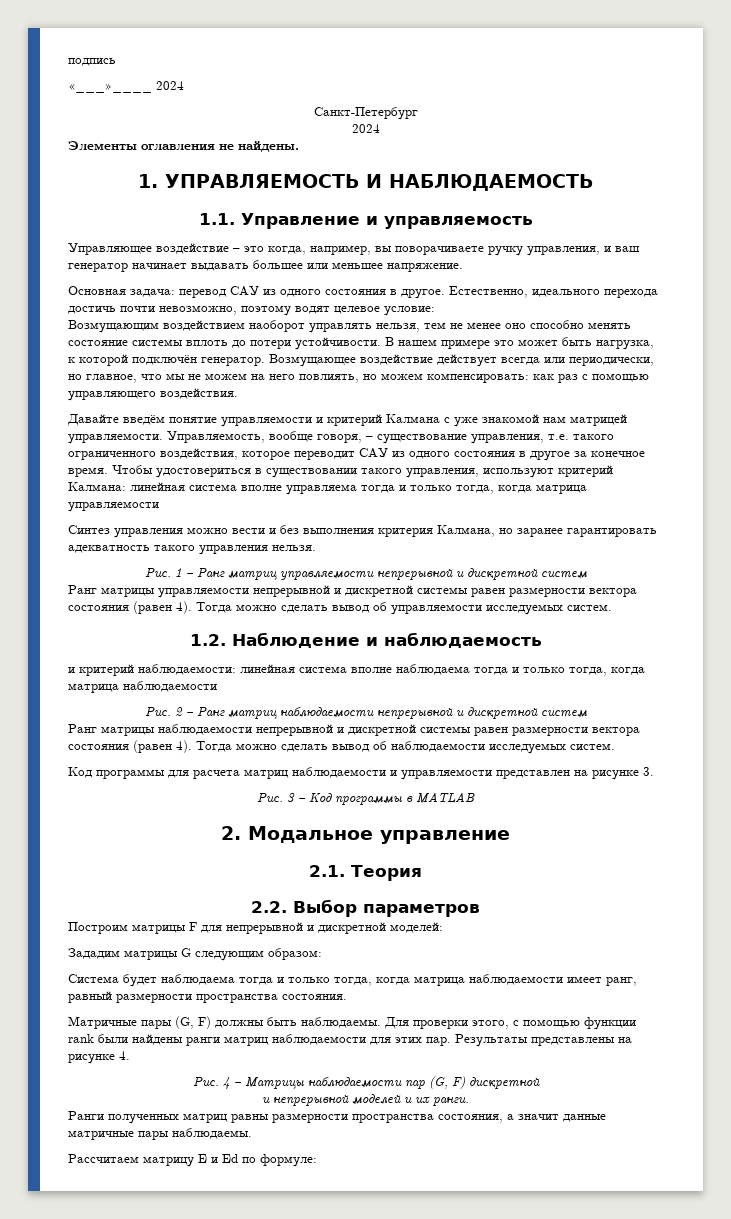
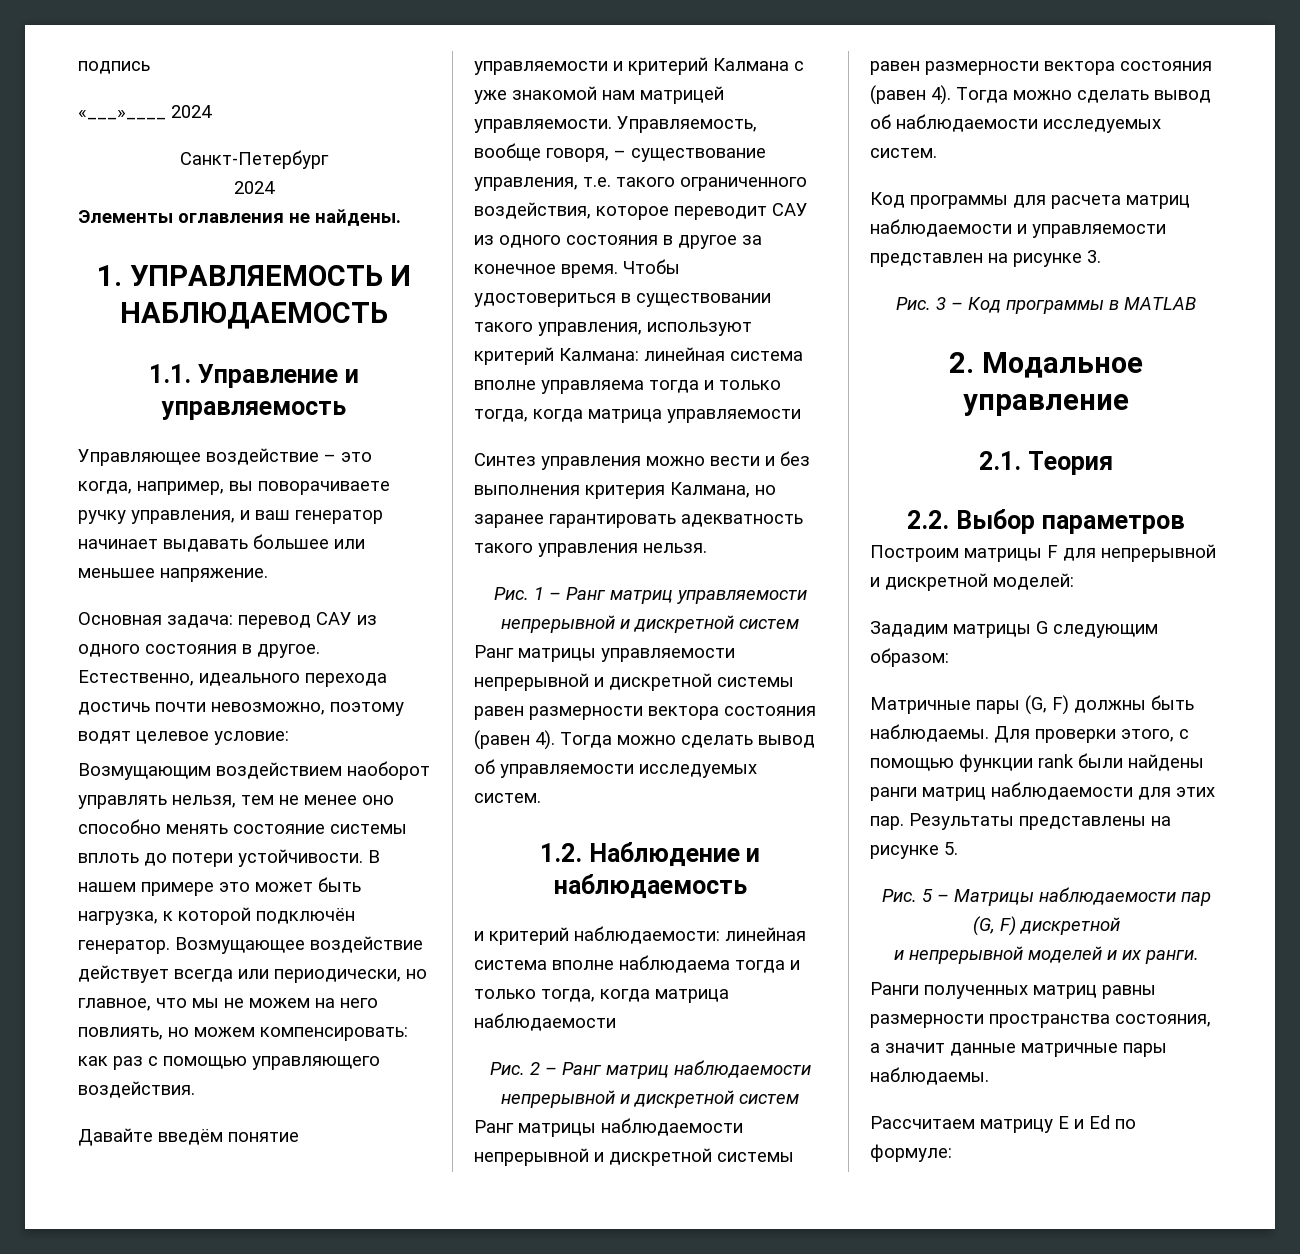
- Система будет наблюдаема тогда и только тогда, когда матрица наблюдаемости имеет ранг, равный размерности пространства состояния.
- Результаты представлены на рисунке 4.
- Рис. 4 – Матрицы наблюдаемости пар (G, F) дискретной
+ Результаты представлены на рисунке 5.
+ Рис. 5 – Матрицы наблюдаемости пар (G, F) дискретной

